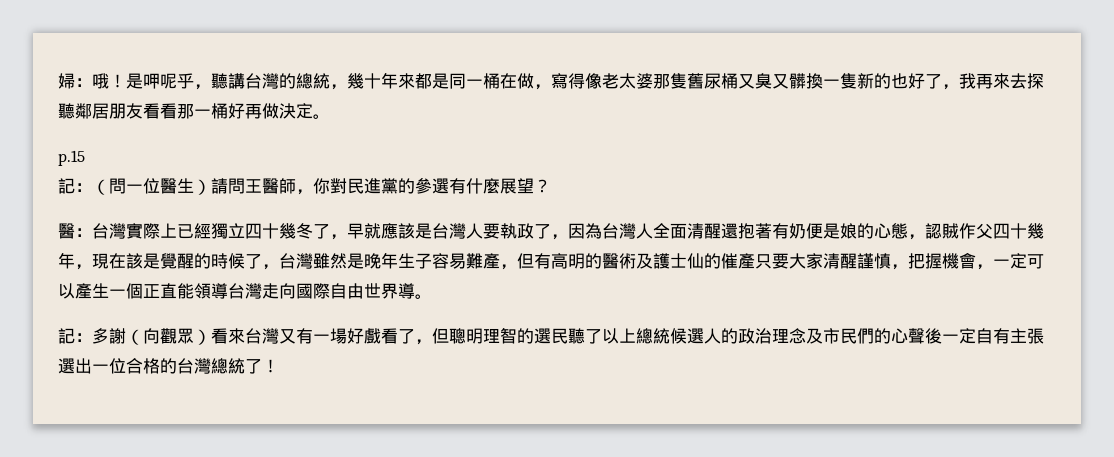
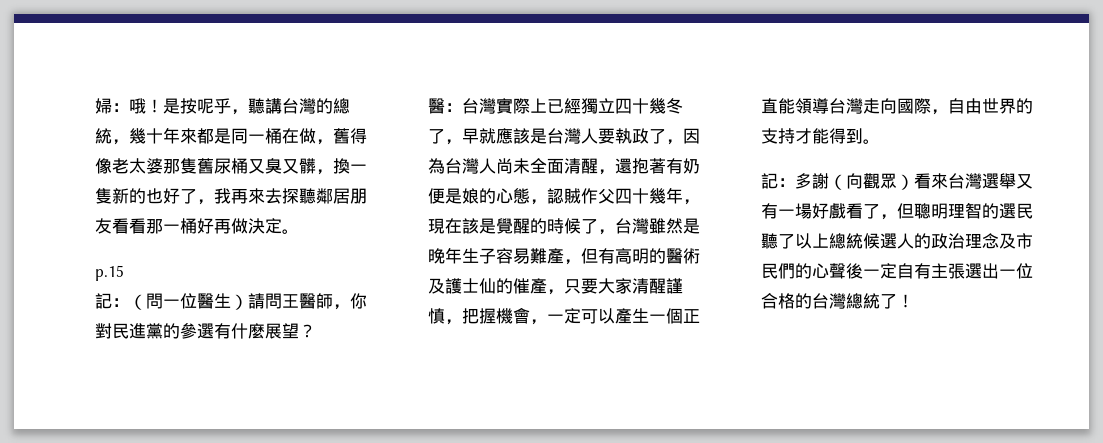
- 是呷呢乎，聽講台灣的總統，幾十年來都是同一桶在做，寫得像老太婆那隻舊尿桶又臭又髒換一隻新的也好了，我再來去探聽鄰居朋友看看那一桶好再做決定。
+ 是按呢乎，聽講台灣的總統，幾十年來都是同一桶在做，舊得像老太婆那隻舊尿桶又臭又髒，換一隻新的也好了，我再來去探聽鄰居朋友看看那一桶好再做決定。
- 台灣實際上已經獨立四十幾冬了，早就應該是台灣人要執政了，因為台灣人全面清醒還抱著有奶便是娘的心態，認賊作父四十幾年，現在該是覺醒的時候了，台灣雖然是晚年生子容易難產，但有高明的醫術及護士仙的催產只要大家清醒謹慎，把握機會，一定可以產生一個正直能領導台灣走向國際自由世界導。
+ 台灣實際上已經獨立四十幾冬了，早就應該是台灣人要執政了，因為台灣人尚未全面清醒，還抱著有奶便是娘的心態，認賊作父四十幾年，現在該是覺醒的時候了，台灣雖然是晚年生子容易難產，但有高明的醫術及護士仙的催產，只要大家清醒謹慎，把握機會，一定可以產生一個正直能領導台灣走向國際，自由世界的支持才能得到。
- 記：多謝（向觀眾）看來台灣又有一場好戲看了，但聰明理智的選民聽了以上總統候選人的政治理念及市民們的心聲後一定自有主張選出一位合格的台灣總統了！
+ 記：多謝（向觀眾）看來台灣選舉又有一場好戲看了，但聰明理智的選民聽了以上總統候選人的政治理念及市民們的心聲後一定自有主張選出一位合格的台灣總統了！

